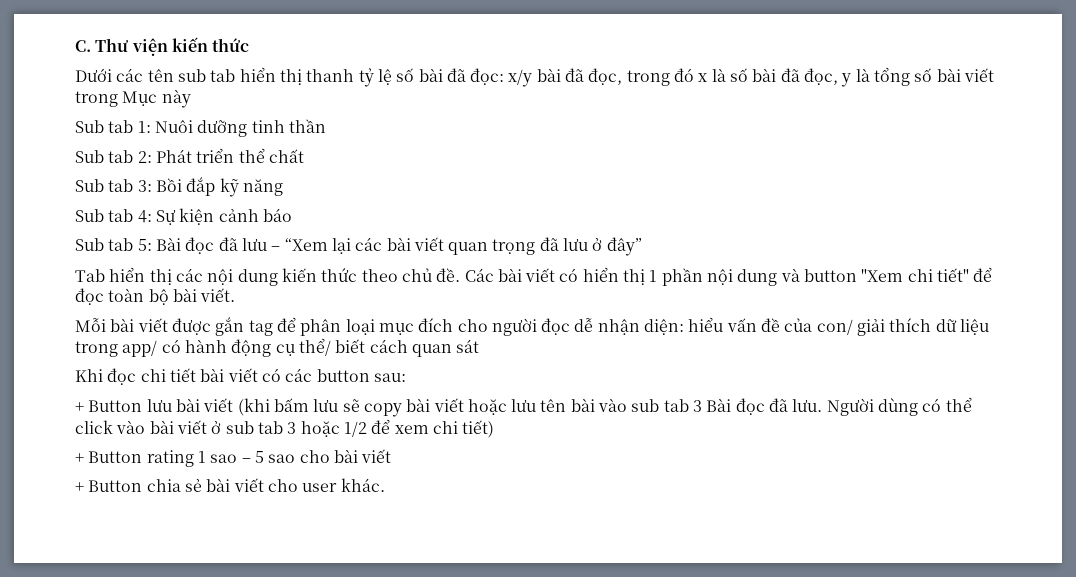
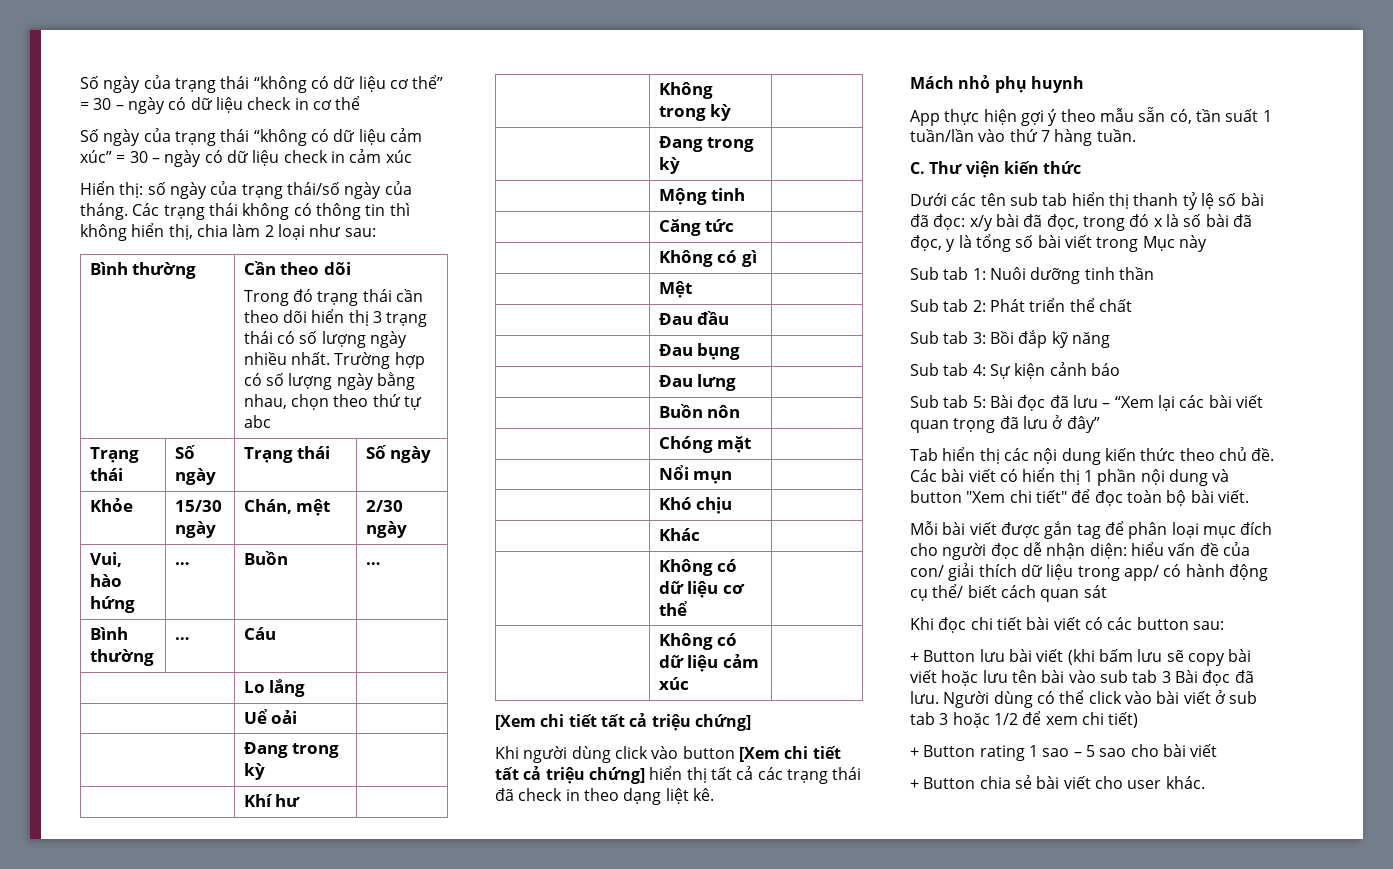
+ Số ngày của trạng thái “không có dữ liệu cơ thể” = 30 – ngày có dữ liệu check in cơ thể
+ Số ngày của trạng thái “không có dữ liệu cảm xúc” = 30 – ngày có dữ liệu check in cảm xúc
+ Hiển thị: số ngày của trạng thái/số ngày của tháng. Các trạng thái không có thông tin thì không hiển thị, chia làm 2 loại như sau:
+ Bình thường | Cần theo dõi
+ Trong đó trạng thái cần theo dõi hiển thị 3 trạng thái có số lượng ngày nhiều nhất. Trường hợp có số lượng ngày bằng nhau, chọn theo thứ tự abc
+ Trạng thái | Số ngày | Trạng thái | Số ngày
+ Khỏe | 15/30 ngày | Chán, mệt | 2/30 ngày
+ Vui, hào hứng | … | Buồn | …
+ Bình thường | … | Cáu |
+ | Lo lắng |
+ | Uể oải |
+ | Đang trong kỳ |
+ | Khí hư |
+ | Không trong kỳ |
+ | Đang trong kỳ |
+ | Mộng tinh |
+ | Căng tức |
+ | Không có gì |
+ | Mệt |
+ | Đau đầu |
+ | Đau bụng |
+ | Đau lưng |
+ | Buồn nôn |
+ | Chóng mặt |
+ | Nổi mụn |
+ | Khó chịu |
+ | Khác |
+ | Không có dữ liệu cơ thể |
+ | Không có dữ liệu cảm xúc |
+ [Xem chi tiết tất cả triệu chứng]
+ Khi người dùng click vào button [Xem chi tiết tất cả triệu chứng] hiển thị tất cả các trạng thái đã check in theo dạng liệt kê.
+ Mách nhỏ phụ huynh
+ App thực hiện gợi ý theo mẫu sẵn có, tần suất 1 tuần/lần vào thứ 7 hàng tuần.

